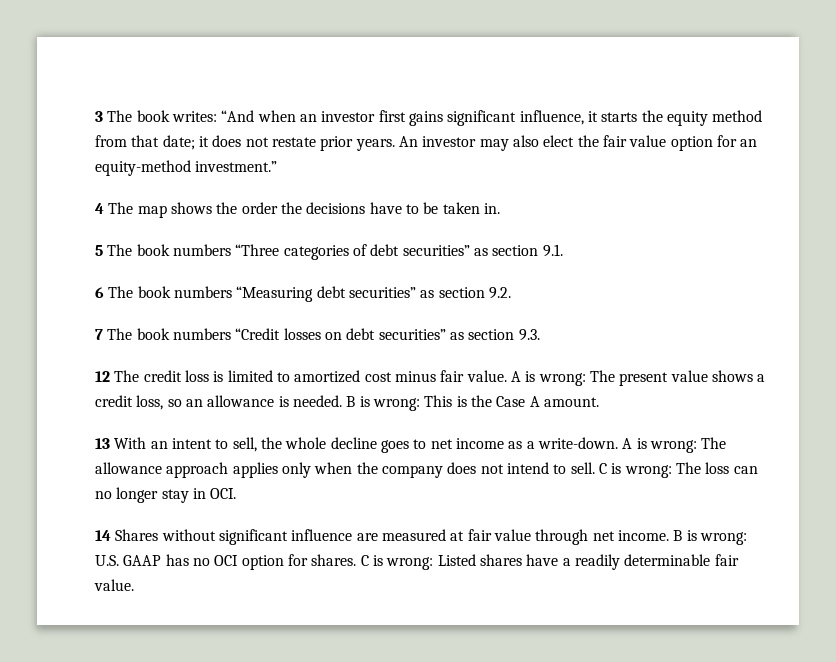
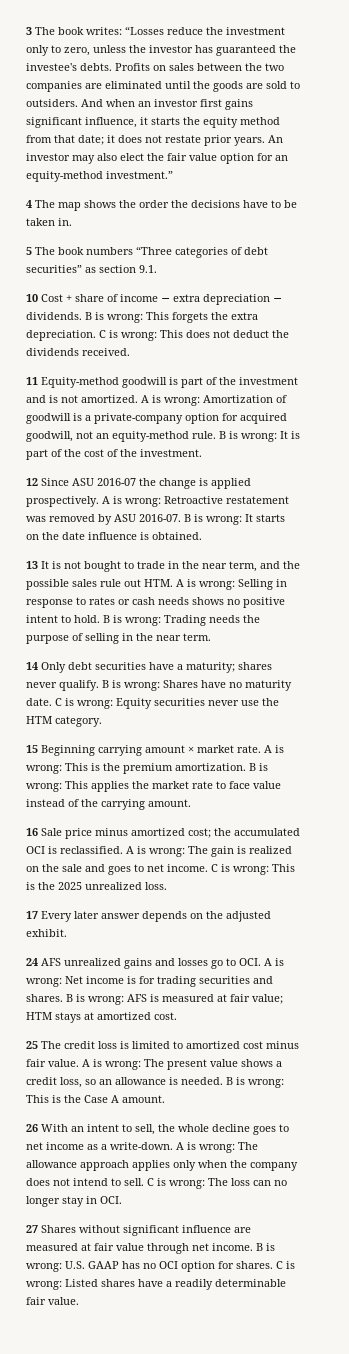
- 3 The book writes: “And when an investor first gains significant influence, it starts the equity method from that date; it does not restate prior years.
+ 3 The book writes: “Losses reduce the investment only to zero, unless the investor has guaranteed the investee's debts. Profits on sales between the two companies are eliminated until the goods are sold to outsiders. And when an investor first gains significant influence, it starts the equity method from that date; it does not restate prior years.
- 6 The book numbers “Measuring debt securities” as section 9.2.
- 7 The book numbers “Credit losses on debt securities” as section 9.3.
- 12 The credit loss is limited to amortized cost minus fair value.
+ 10 Cost + share of income − extra depreciation − dividends. B is wrong: This forgets the extra depreciation. C is wrong: This does not deduct the dividends received.
+ 11 Equity-method goodwill is part of the investment and is not amortized. A is wrong: Amortization of goodwill is a private-company option for acquired goodwill, not an equity-method rule. B is wrong: It is part of the cost of the investment.
+ 12 Since ASU 2016-07 the change is applied prospectively. A is wrong: Retroactive restatement was removed by ASU 2016-07. B is wrong: It starts on the date influence is obtained.
+ 13 It is not bought to trade in the near term, and the possible sales rule out HTM. A is wrong: Selling in response to rates or cash needs shows no positive intent to hold. B is wrong: Trading needs the purpose of selling in the near term.
+ 14 Only debt securities have a maturity; shares never qualify. B is wrong: Shares have no maturity date. C is wrong: Equity securities never use the HTM category.
+ 15 Beginning carrying amount × market rate. A is wrong: This is the premium amortization. B is wrong: This applies the market rate to face value instead of the carrying amount.
+ 16 Sale price minus amortized cost; the accumulated OCI is reclassified. A is wrong: The gain is realized on the sale and goes to net income. C is wrong: This is the 2025 unrealized loss.
+ 17 Every later answer depends on the adjusted exhibit.
+ 24 AFS unrealized gains and losses go to OCI. A is wrong: Net income is for trading securities and shares. B is wrong: AFS is measured at fair value; HTM stays at amortized cost.
+ 25 The credit loss is limited to amortized cost minus fair value.
- 13 With an intent to sell, the whole decline goes to net income as a write-down.
+ 26 With an intent to sell, the whole decline goes to net income as a write-down.
- 14 Shares without significant influence are measured at fair value through net income.
+ 27 Shares without significant influence are measured at fair value through net income.

